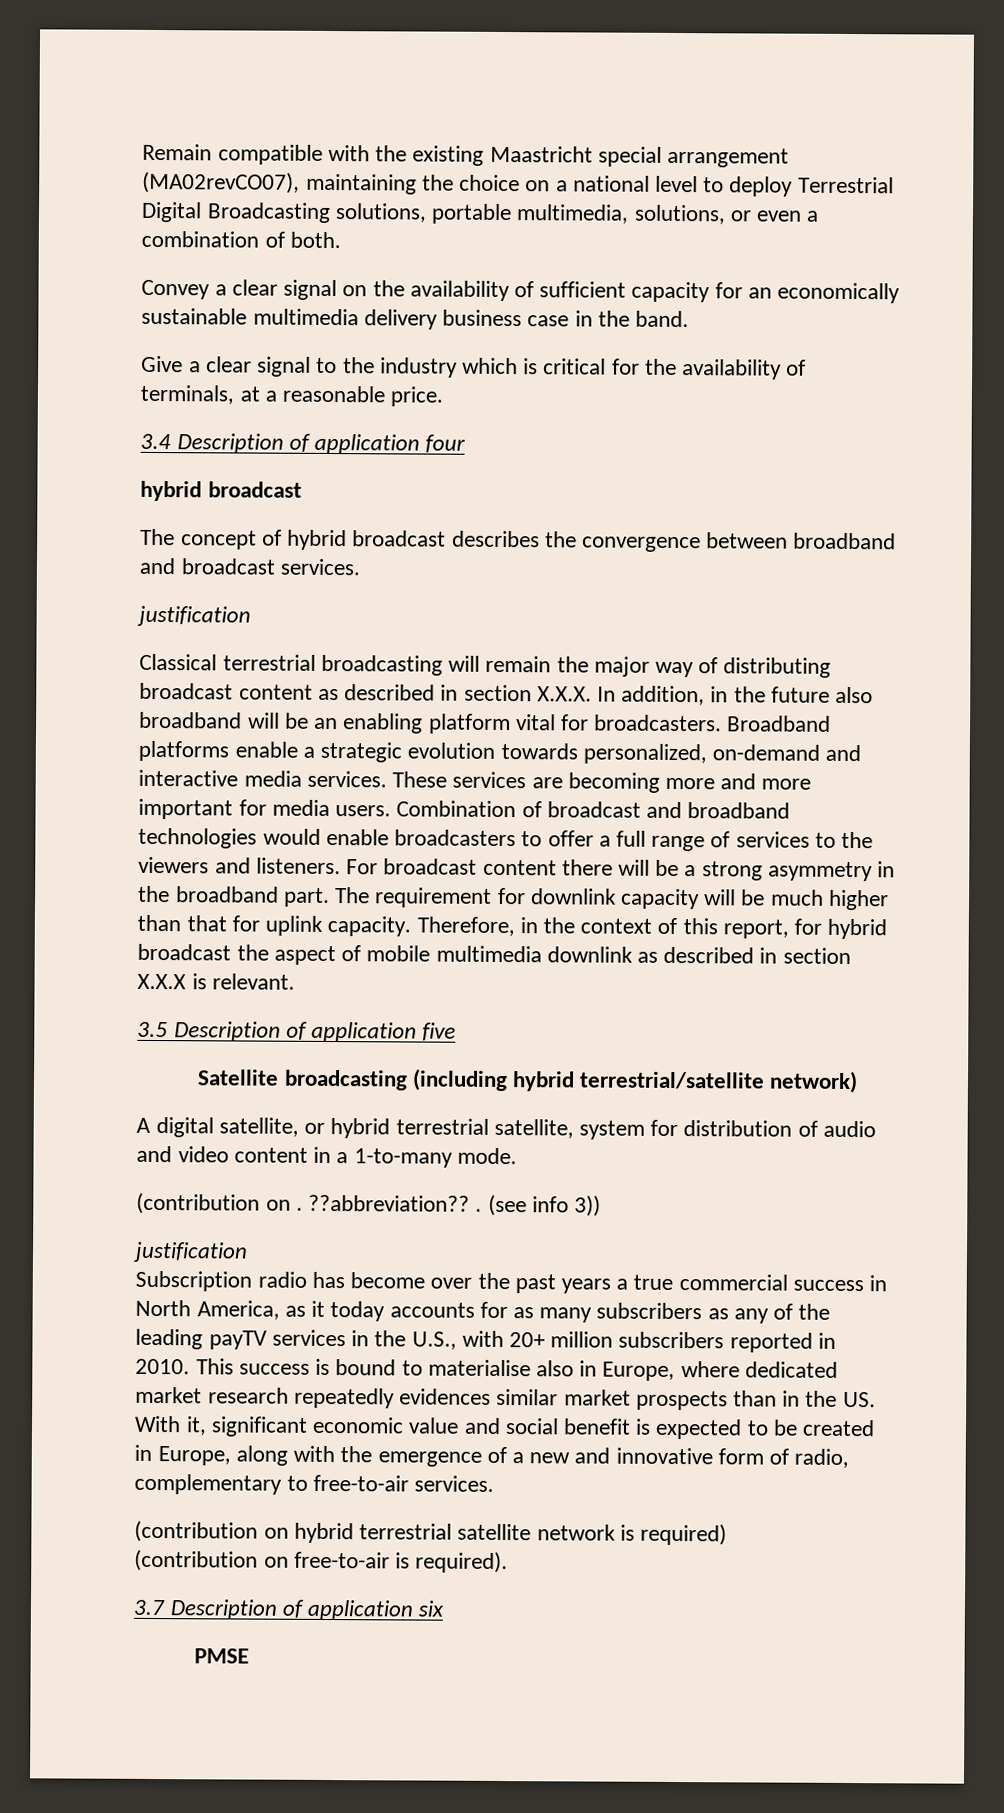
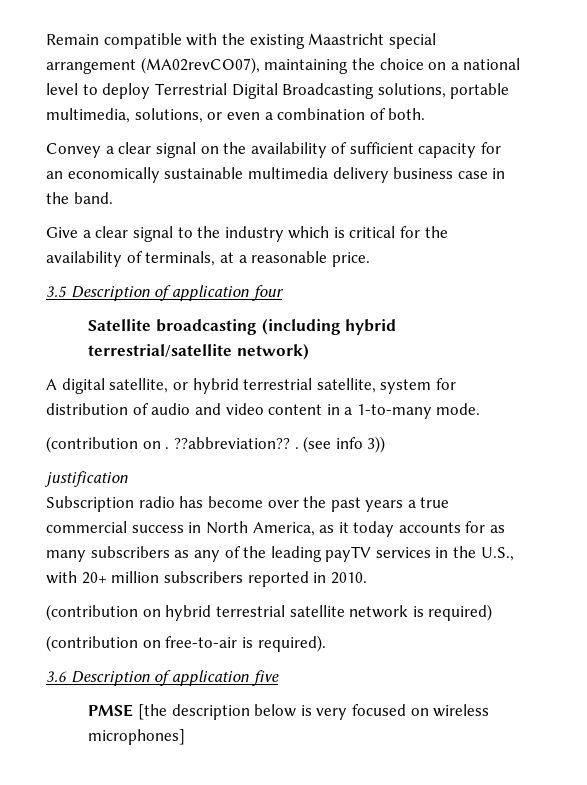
- 3.4 Description of application four
- hybrid broadcast
- The concept of hybrid broadcast describes the convergence between broadband and broadcast services.
- justification
- Classical terrestrial broadcasting will remain the major way of distributing broadcast content as described in section X.X.X. In addition, in the future also broadband will be an enabling platform vital for broadcasters. Broadband platforms enable a strategic evolution towards personalized, on-demand and interactive media services. These services are becoming more and more important for media users. Combination of broadcast and broadband technologies would enable broadcasters to offer a full range of services to the viewers and listeners. For broadcast content there will be a strong asymmetry in the broadband part. The requirement for downlink capacity will be much higher than that for uplink capacity. Therefore, in the context of this report, for hybrid broadcast the aspect of mobile multimedia downlink as described in section X.X.X is relevant.
- 3.5 Description of application five
+ 3.5 Description of application four
- This success is bound to materialise also in Europe, where dedicated market research repeatedly evidences similar market prospects than in the US. With it, significant economic value and social benefit is expected to be created in Europe, along with the emergence of a new and innovative form of radio, complementary to free-to-air services.
- 3.7 Description of application six
+ 3.6 Description of application five
- PMSE
+ PMSE [the description below is very focused on wireless microphones]

